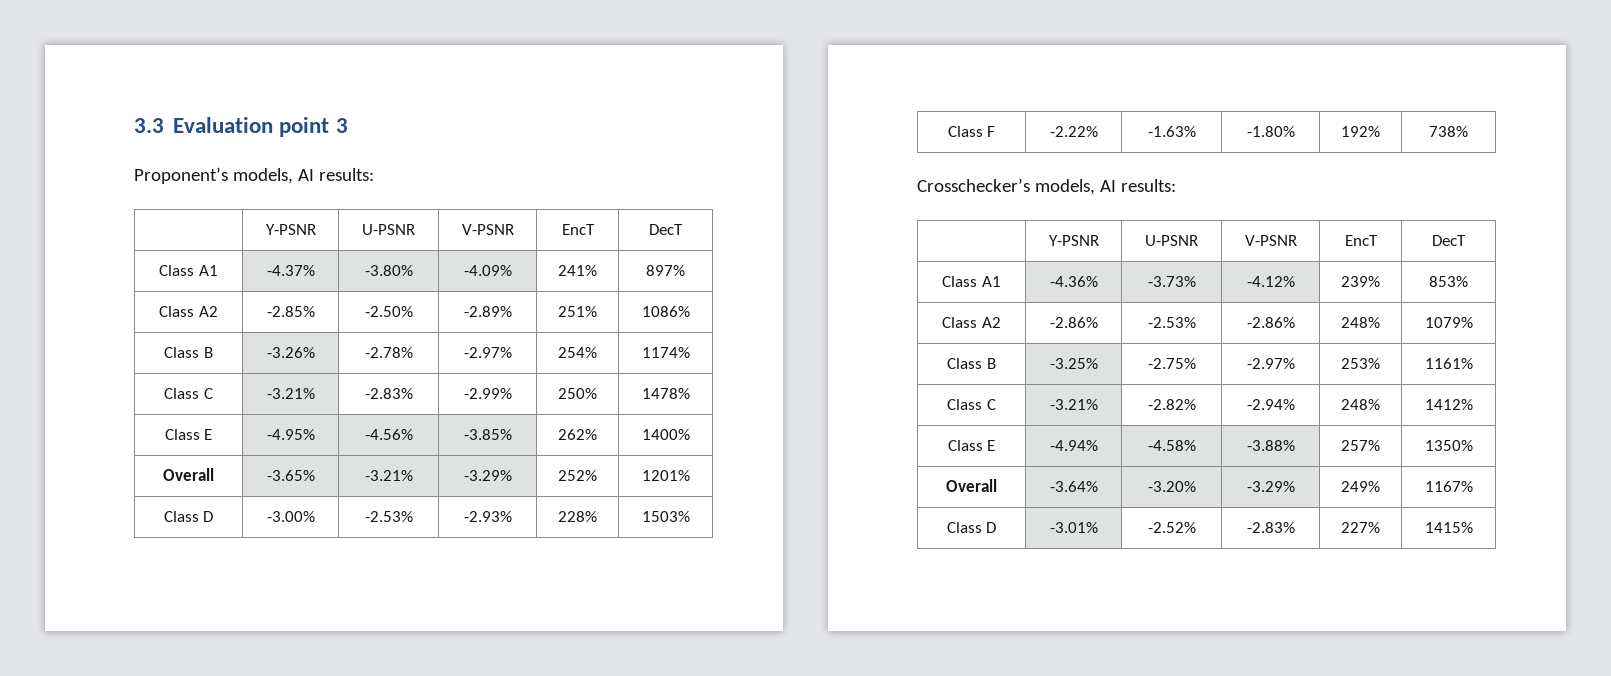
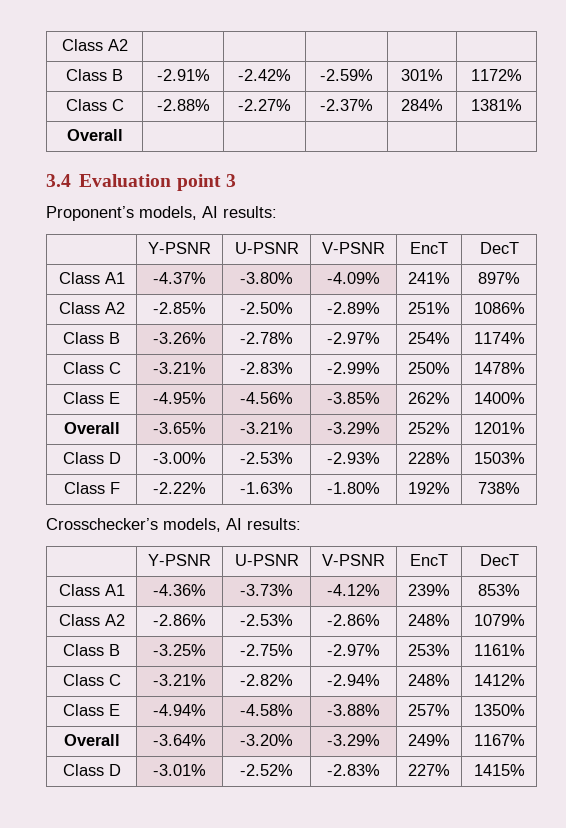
- 3.3 Evaluation point 3
+ Class A2 | | | | |
+ Class B | -2.91% | -2.42% | -2.59% | 301% | 1172%
+ Class C | -2.88% | -2.27% | -2.37% | 284% | 1381%
+ Overall | | | | |
+ 3.4 Evaluation point 3

